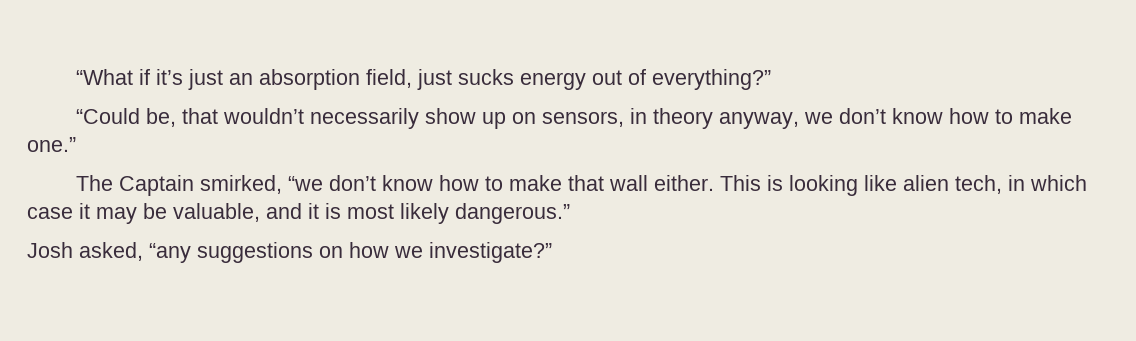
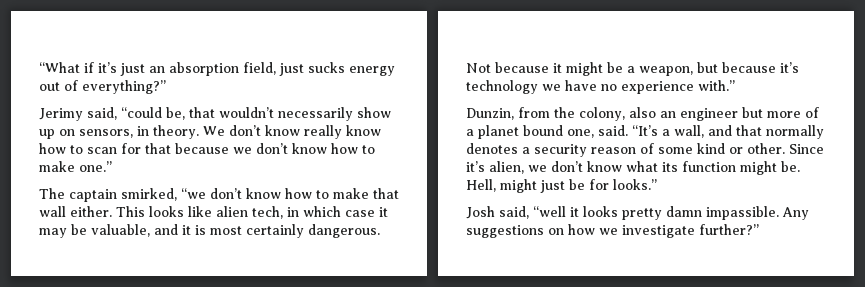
- “Could be, that wouldn’t necessarily show up on sensors, in theory anyway, we don’t know how to make one.”
+ Jerimy said, “could be, that wouldn’t necessarily show up on sensors, in theory. We don’t know really know how to scan for that because we don’t know how to make one.”
- The Captain smirked, “we don’t know how to make that wall either.
+ The captain smirked, “we don’t know how to make that wall either.
- This is looking like alien tech, in which case it may be valuable, and it is most likely dangerous.”
- Josh asked, “any suggestions on how we investigate?”
+ This looks like alien tech, in which case it may be valuable, and it is most certainly dangerous. Not because it might be a weapon, but because it’s technology we have no experience with.”
+ Dunzin, from the colony, also an engineer but more of a planet bound one, said. “It’s a wall, and that normally denotes a security reason of some kind or other. Since it’s alien, we don’t know what its function might be. Hell, might just be for looks.”
+ Josh said, “well it looks pretty damn impassible. Any suggestions on how we investigate further?”

